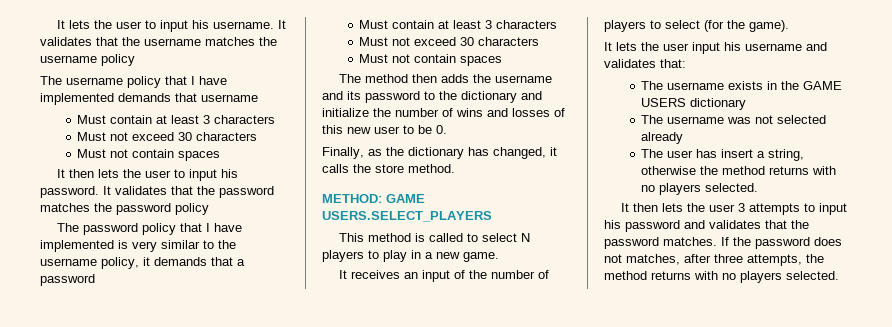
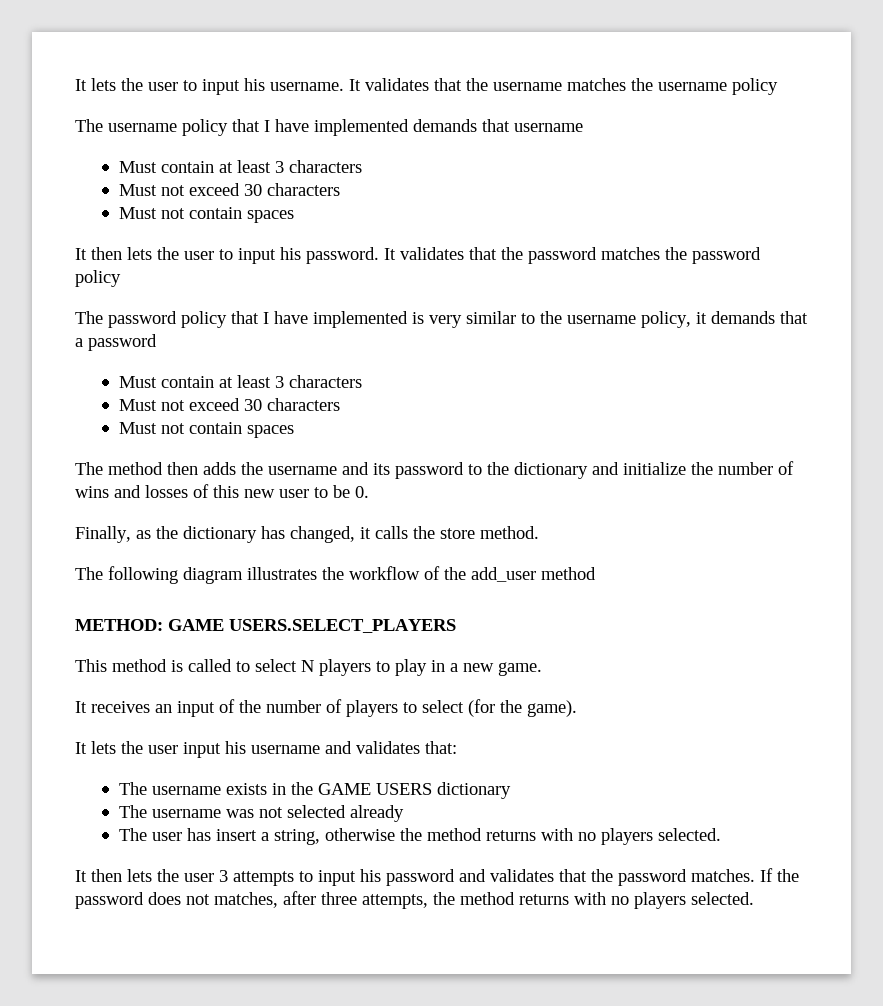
+ The following diagram illustrates the workflow of the add_user method

